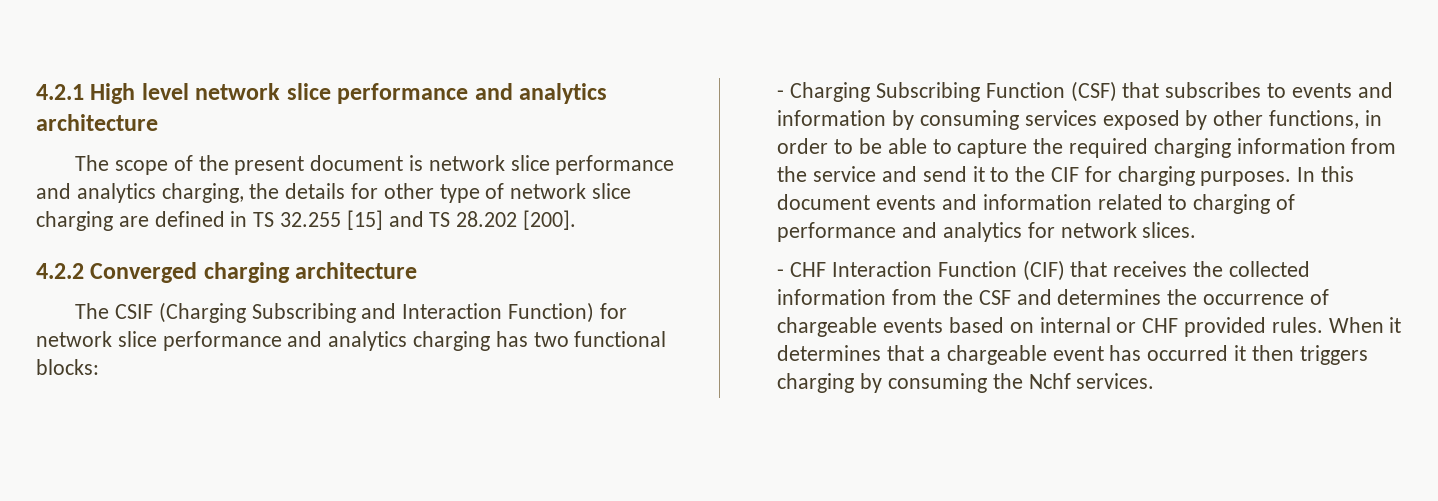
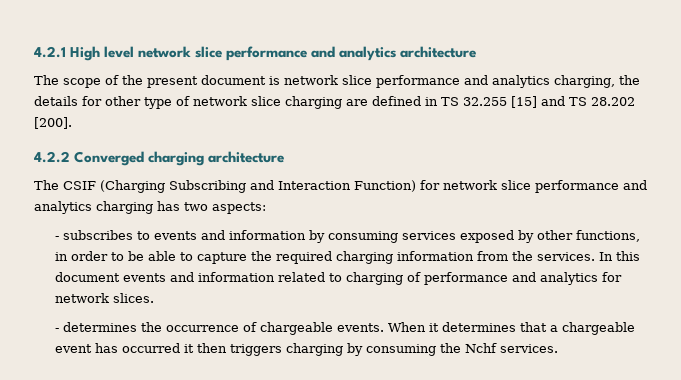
- The CSIF (Charging Subscribing and Interaction Function) for network slice performance and analytics charging has two functional blocks:
- - Charging Subscribing Function (CSF) that subscribes to events and information by consuming services exposed by other functions, in order to be able to capture the required charging information from the service and send it to the CIF for charging purposes.
+ The CSIF (Charging Subscribing and Interaction Function) for network slice performance and analytics charging has two aspects:
+ - subscribes to events and information by consuming services exposed by other functions, in order to be able to capture the required charging information from the services.
- - CHF Interaction Function (CIF) that receives the collected information from the CSF and determines the occurrence of chargeable events based on internal or CHF provided rules.
+ - determines the occurrence of chargeable events.

